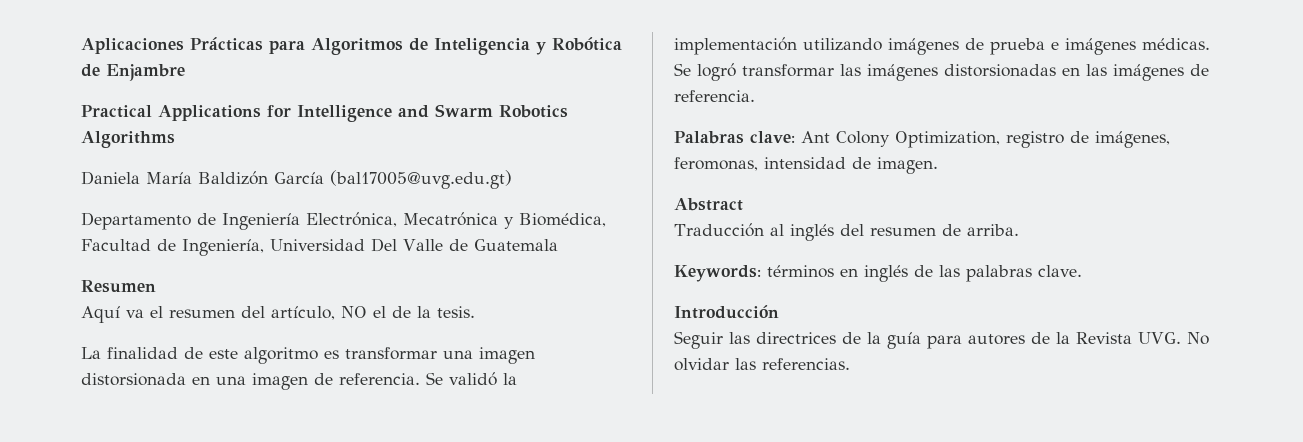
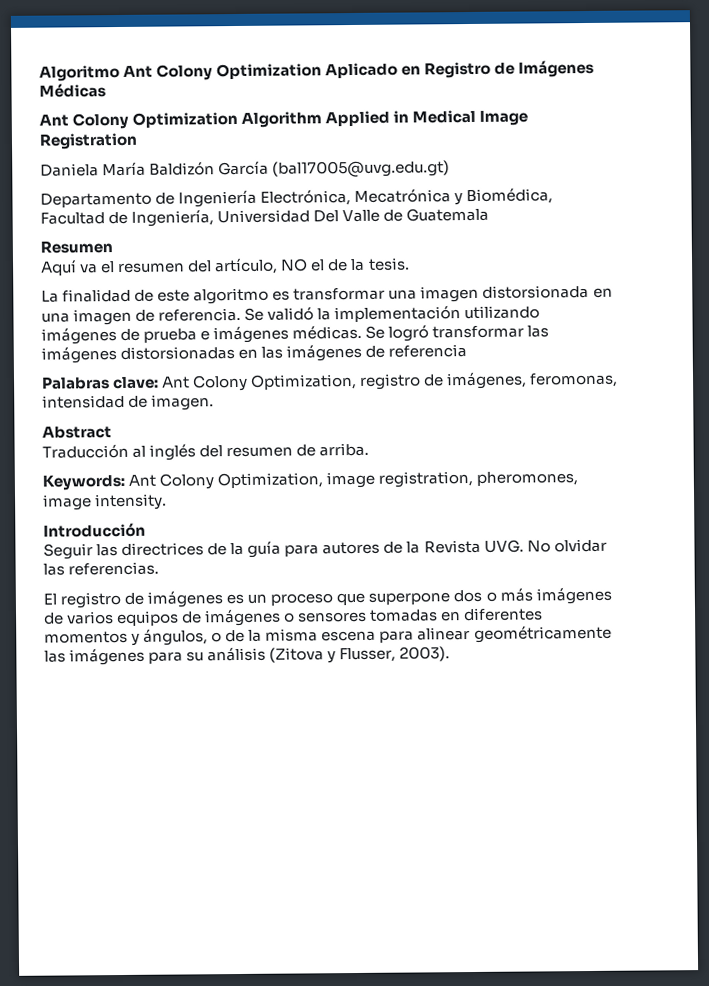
- Aplicaciones Prácticas para Algoritmos de Inteligencia y Robótica de Enjambre
- Practical Applications for Intelligence and Swarm Robotics Algorithms
+ Algoritmo Ant Colony Optimization Aplicado en Registro de Imágenes Médicas
+ Ant Colony Optimization Algorithm Applied in Medical Image Registration
- Se logró transformar las imágenes distorsionadas en las imágenes de referencia.
+ Se logró transformar las imágenes distorsionadas en las imágenes de referencia
- Keywords: términos en inglés de las palabras clave.
+ Keywords: Ant Colony Optimization, image registration, pheromones, image intensity.
+ El registro de imágenes es un proceso que superpone dos o más imágenes de varios equipos de imágenes o sensores tomadas en diferentes momentos y ángulos, o de la misma escena para alinear geométricamente las imágenes para su análisis (Zitova y Flusser, 2003).

